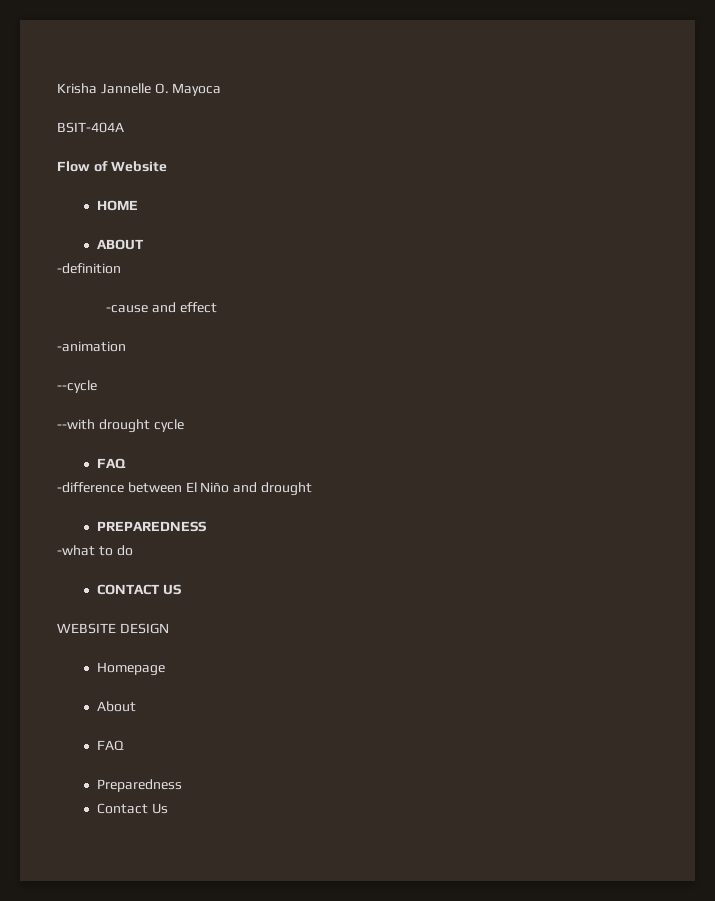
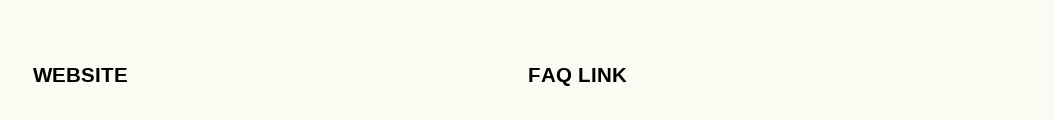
- Krisha Jannelle O. Mayoca
- BSIT-404A
- Flow of Website
- HOME
- ABOUT
- -definition
- -cause and effect
- -animation
- --cycle
- --with drought cycle
- FAQ
- -difference between El Niño and drought
- PREPAREDNESS
- -what to do
- CONTACT US
- WEBSITE DESIGN
- Homepage
- About
- FAQ
- Preparedness
- Contact Us
+ WEBSITE
+ FAQ LINK

